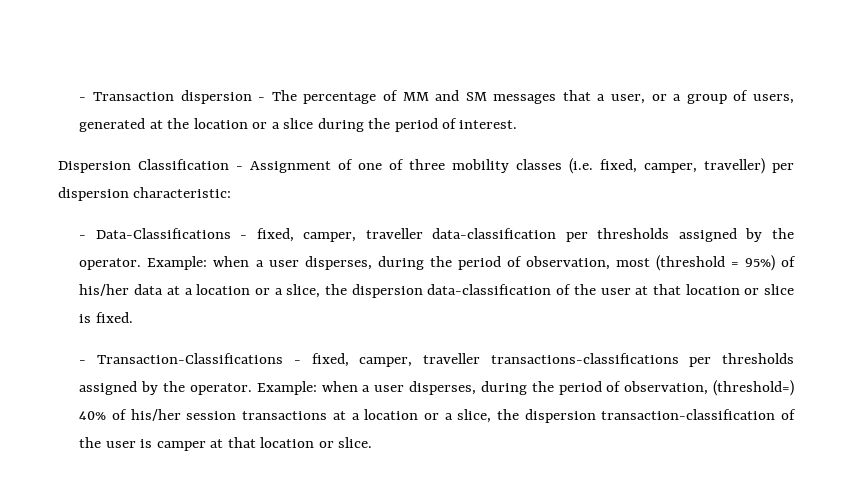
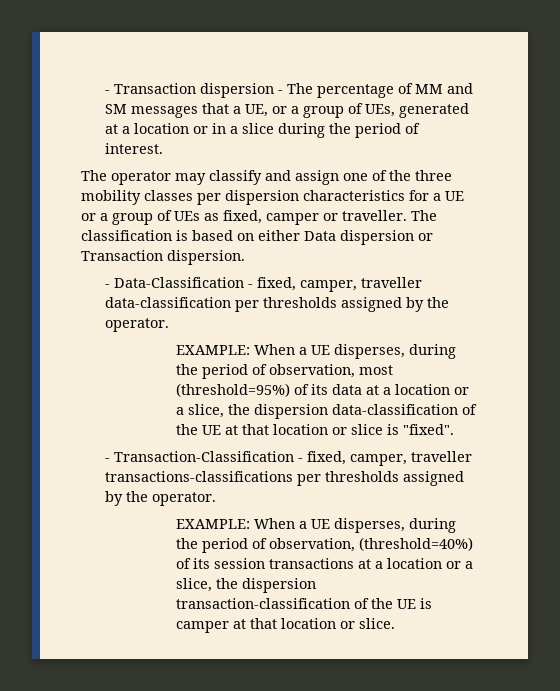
- - Transaction dispersion - The percentage of MM and SM messages that a user, or a group of users, generated at the location or a slice during the period of interest.
+ - Transaction dispersion - The percentage of MM and SM messages that a UE, or a group of UEs, generated at a location or in a slice during the period of interest.
- Dispersion Classification - Assignment of one of three mobility classes (i.e. fixed, camper, traveller) per dispersion characteristic:
- - Data-Classifications - fixed, camper, traveller data-classification per thresholds assigned by the operator. Example: when a user disperses, during the period of observation, most (threshold = 95%) of his/her data at a location or a slice, the dispersion data-classification of the user at that location or slice is fixed.
- - Transaction-Classifications - fixed, camper, traveller transactions-classifications per thresholds assigned by the operator. Example: when a user disperses, during the period of observation, (threshold=) 40% of his/her session transactions at a location or a slice, the dispersion transaction-classification of the user is camper at that location or slice.
+ The operator may classify and assign one of the three mobility classes per dispersion characteristics for a UE or a group of UEs as fixed, camper or traveller. The classification is based on either Data dispersion or Transaction dispersion.
+ - Data-Classification - fixed, camper, traveller data-classification per thresholds assigned by the operator.
+ EXAMPLE: When a UE disperses, during the period of observation, most (threshold=95%) of its data at a location or a slice, the dispersion data-classification of the UE at that location or slice is "fixed".
+ - Transaction-Classification - fixed, camper, traveller transactions-classifications per thresholds assigned by the operator.
+ EXAMPLE: When a UE disperses, during the period of observation, (threshold=40%) of its session transactions at a location or a slice, the dispersion transaction-classification of the UE is camper at that location or slice.

